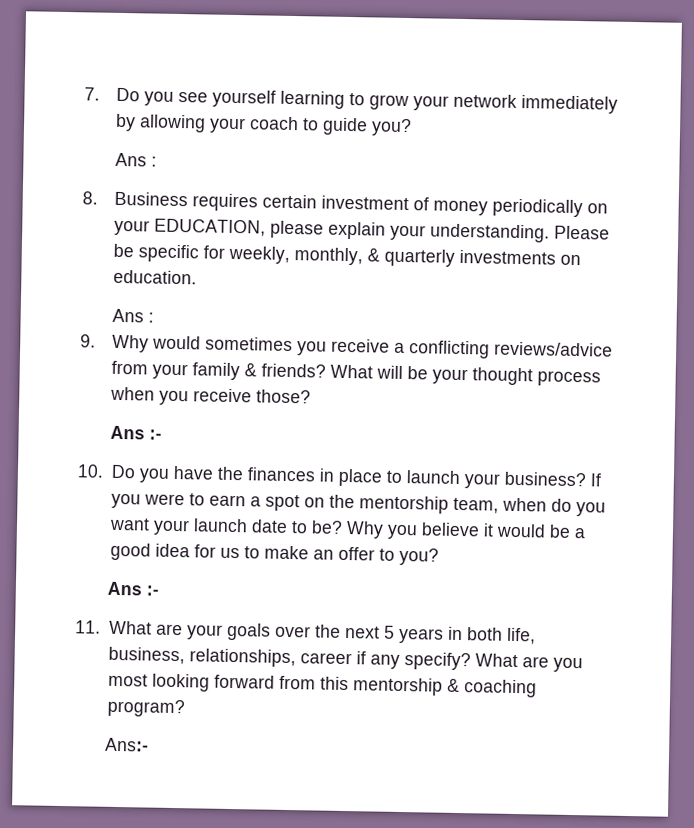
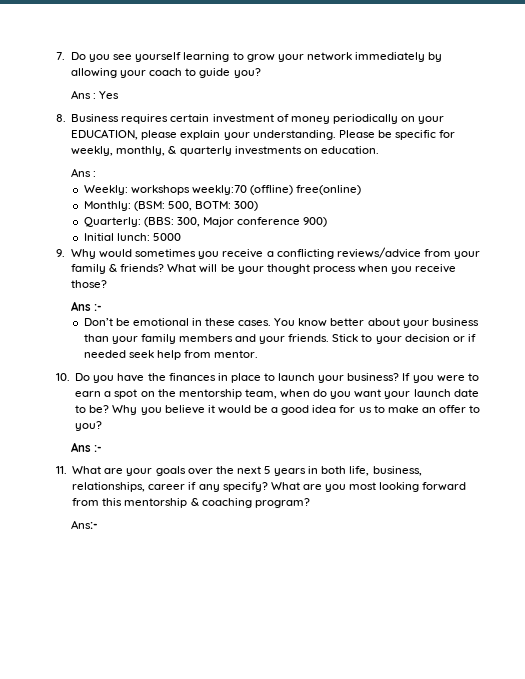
  7. Do you see yourself learning to grow your network immediately by allowing your coach to guide you?
- Ans :
+ Ans : Yes
+ Weekly: workshops weekly:70 (offline) free(online)
+ Monthly: (BSM: 500, BOTM: 300)
+ Quarterly: (BBS: 300, Major conference 900)
+ Initial lunch: 5000
+ Don’t be emotional in these cases. You know better about your business than your family members and your friends. Stick to your decision or if needed seek help from mentor.

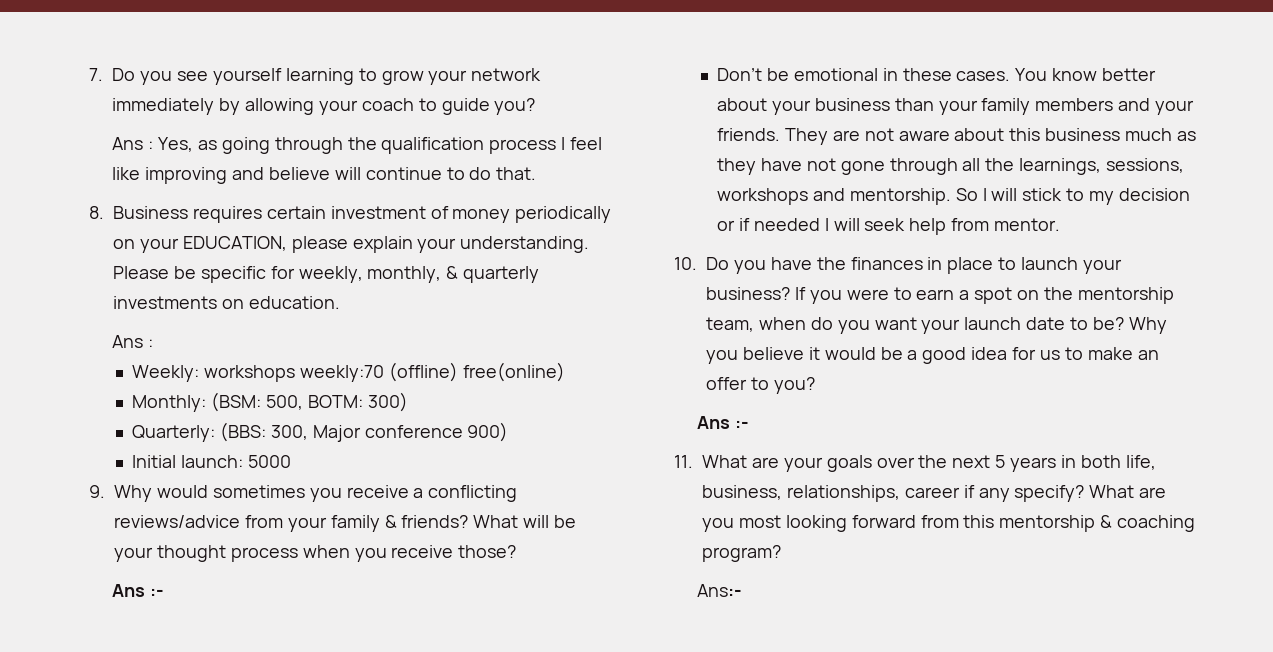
- Ans : Yes
+ Ans : Yes, as going through the qualification process I feel like improving and believe will continue to do that.
- Initial lunch: 5000
+ Initial launch: 5000
- Stick to your decision or if needed seek help from mentor.
+ They are not aware about this business much as they have not gone through all the learnings, sessions, workshops and mentorship. So I will stick to my decision or if needed I will seek help from mentor.

